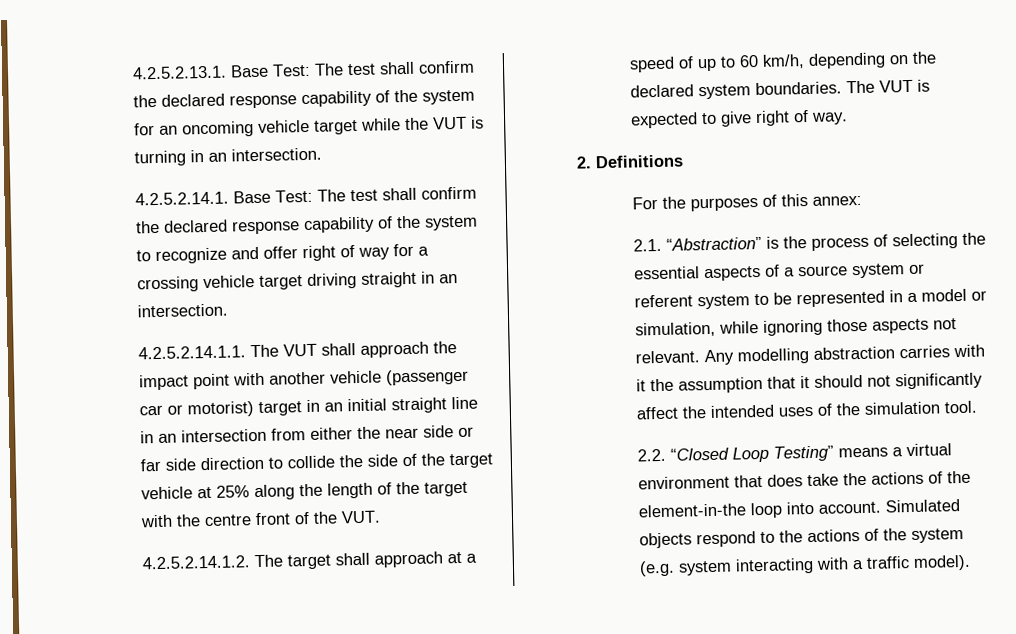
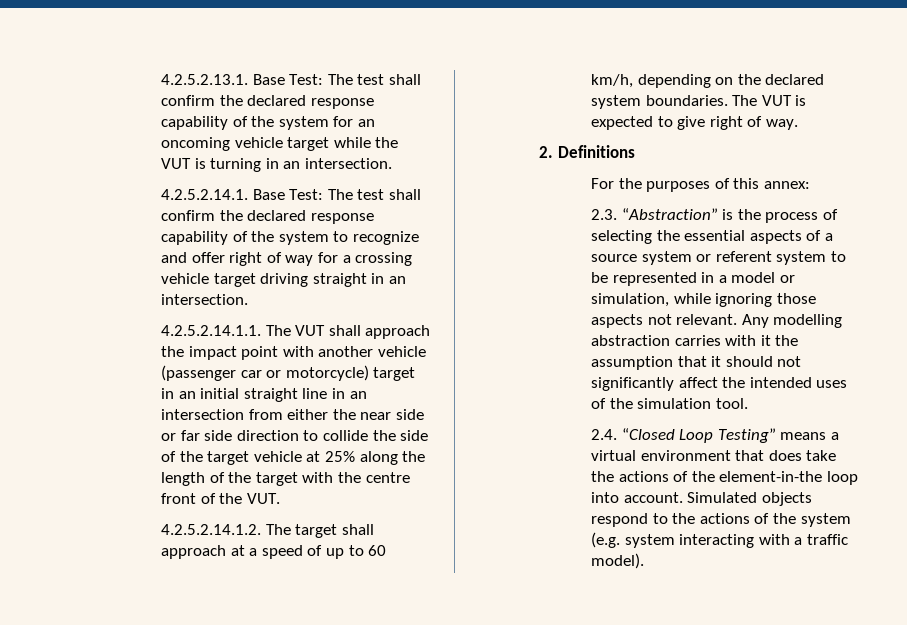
- 4.2.5.2.14.1.1. The VUT shall approach the impact point with another vehicle (passenger car or motorist) target in an initial straight line in an intersection from either the near side or far side direction to collide the side of the target vehicle at 25% along the length of the target with the centre front of the VUT.
+ 4.2.5.2.14.1.1. The VUT shall approach the impact point with another vehicle (passenger car or motorcycle) target in an initial straight line in an intersection from either the near side or far side direction to collide the side of the target vehicle at 25% along the length of the target with the centre front of the VUT.
- 2.1. “Abstraction” is the process of selecting the essential aspects of a source system or referent system to be represented in a model or simulation, while ignoring those aspects not relevant.
+ 2.3. “Abstraction” is the process of selecting the essential aspects of a source system or referent system to be represented in a model or simulation, while ignoring those aspects not relevant.
- 2.2. “Closed Loop Testing” means a virtual environment that does take the actions of the element-in-the loop into account.
+ 2.4. “Closed Loop Testing” means a virtual environment that does take the actions of the element-in-the loop into account.

